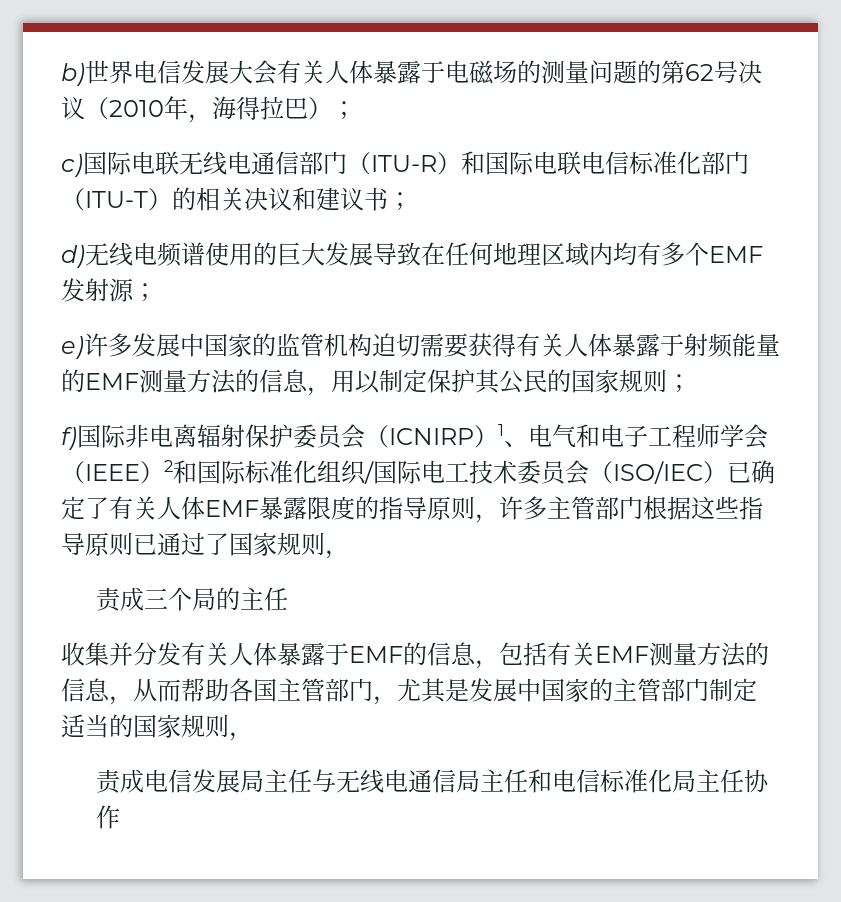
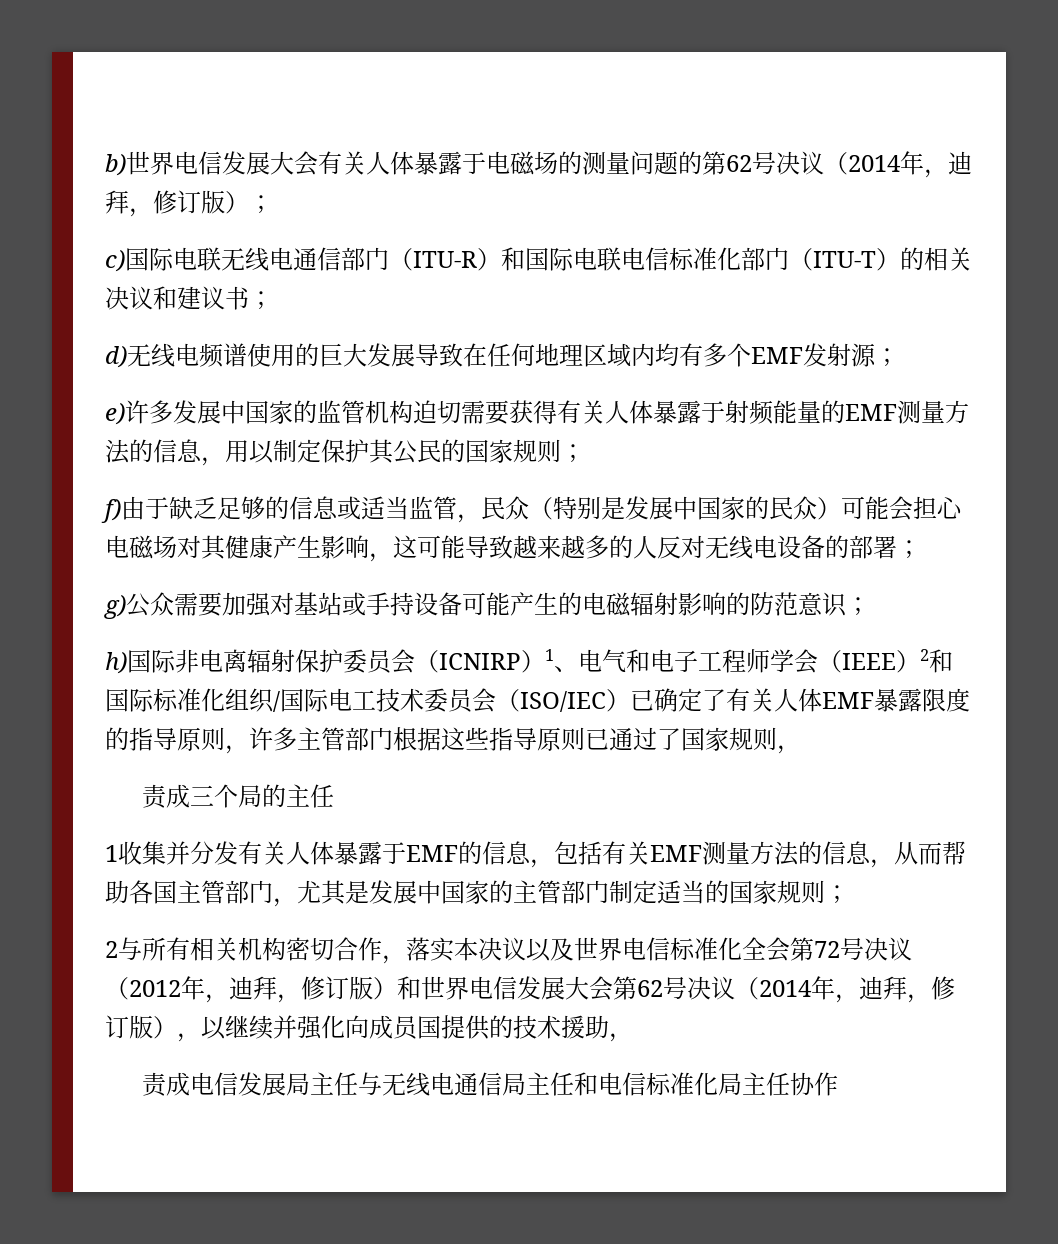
- b)世界电信发展大会有关人体暴露于电磁场的测量问题的第62号决议（2010年，海得拉巴）；
+ b)世界电信发展大会有关人体暴露于电磁场的测量问题的第62号决议（2014年，迪拜，修订版）；
- f)国际非电离辐射保护委员会（ICNIRP）1、电气和电子工程师学会（IEEE）2和国际标准化组织/国际电工技术委员会（ISO/IEC）已确定了有关人体EMF暴露限度的指导原则，许多主管部门根据这些指导原则已通过了国家规则，
+ f)由于缺乏足够的信息或适当监管，民众（特别是发展中国家的民众）可能会担心电磁场对其健康产生影响，这可能导致越来越多的人反对无线电设备的部署；
+ g)公众需要加强对基站或手持设备可能产生的电磁辐射影响的防范意识；
+ h)国际非电离辐射保护委员会（ICNIRP）1、电气和电子工程师学会（IEEE）2和国际标准化组织/国际电工技术委员会（ISO/IEC）已确定了有关人体EMF暴露限度的指导原则，许多主管部门根据这些指导原则已通过了国家规则，
- 收集并分发有关人体暴露于EMF的信息，包括有关EMF测量方法的信息，从而帮助各国主管部门，尤其是发展中国家的主管部门制定适当的国家规则，
+ 1收集并分发有关人体暴露于EMF的信息，包括有关EMF测量方法的信息，从而帮助各国主管部门，尤其是发展中国家的主管部门制定适当的国家规则；
+ 2与所有相关机构密切合作，落实本决议以及世界电信标准化全会第72号决议（2012年，迪拜，修订版）和世界电信发展大会第62号决议（2014年，迪拜，修订版），以继续并强化向成员国提供的技术援助，

